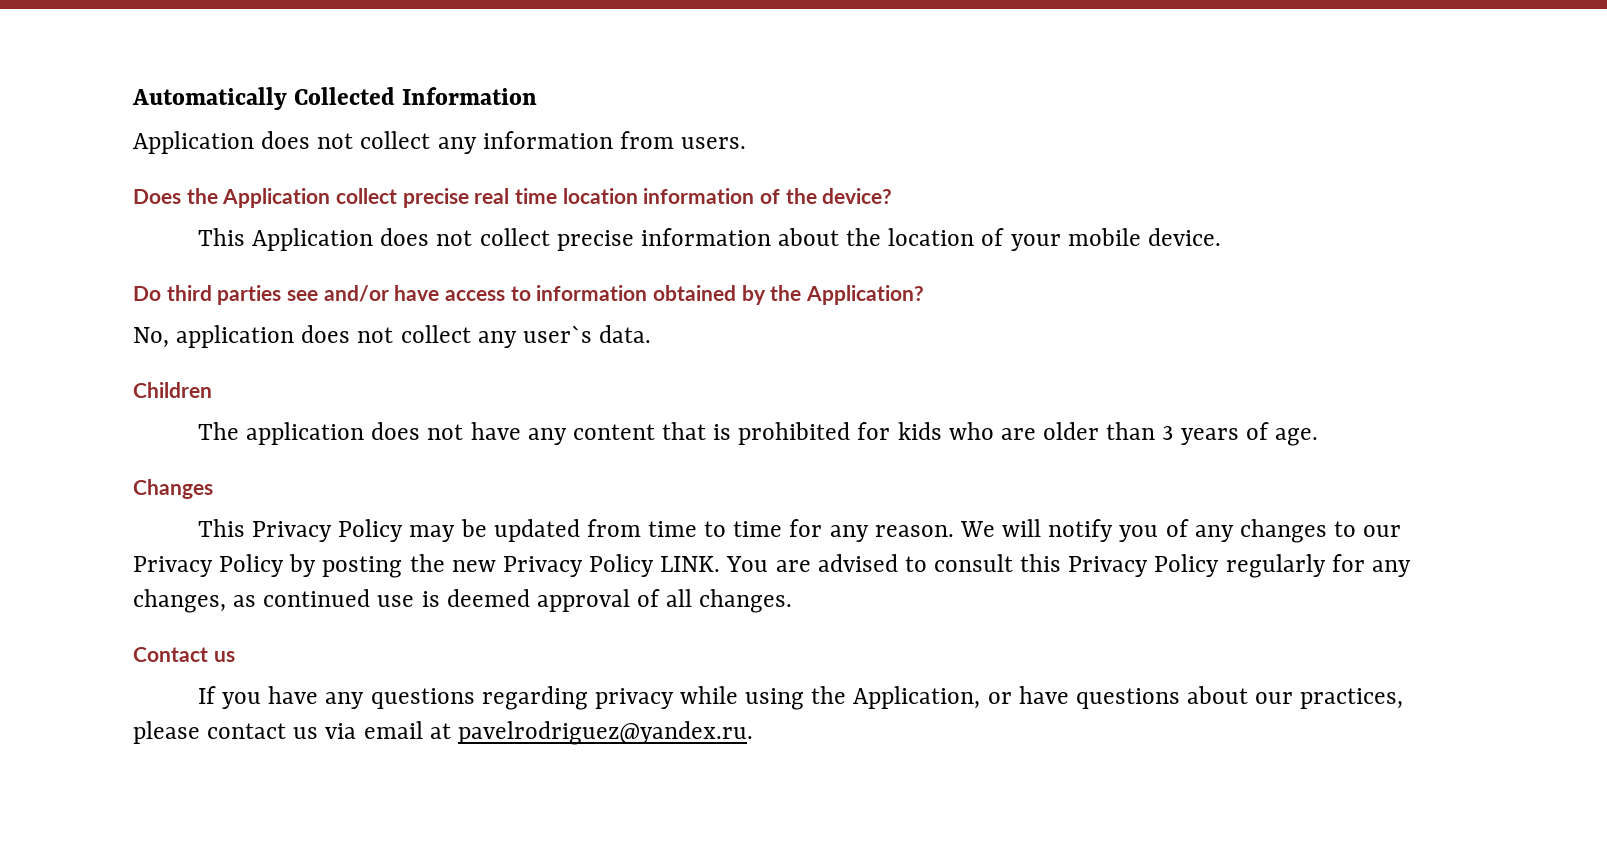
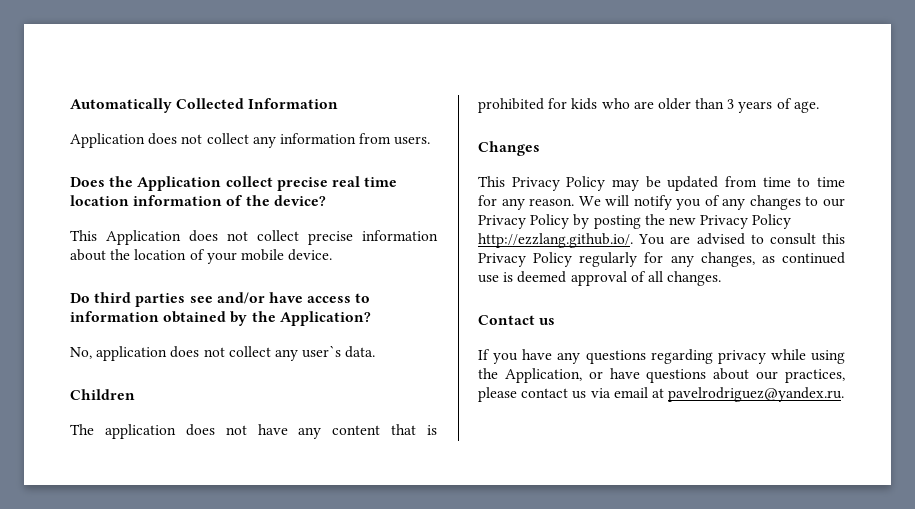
- We will notify you of any changes to our Privacy Policy by posting the new Privacy Policy LINK. You are advised to consult this Privacy Policy regularly for any changes, as continued use is deemed approval of all changes.
+ We will notify you of any changes to our Privacy Policy by posting the new Privacy Policy http://ezzlang.github.io/. You are advised to consult this Privacy Policy regularly for any changes, as continued use is deemed approval of all changes.

